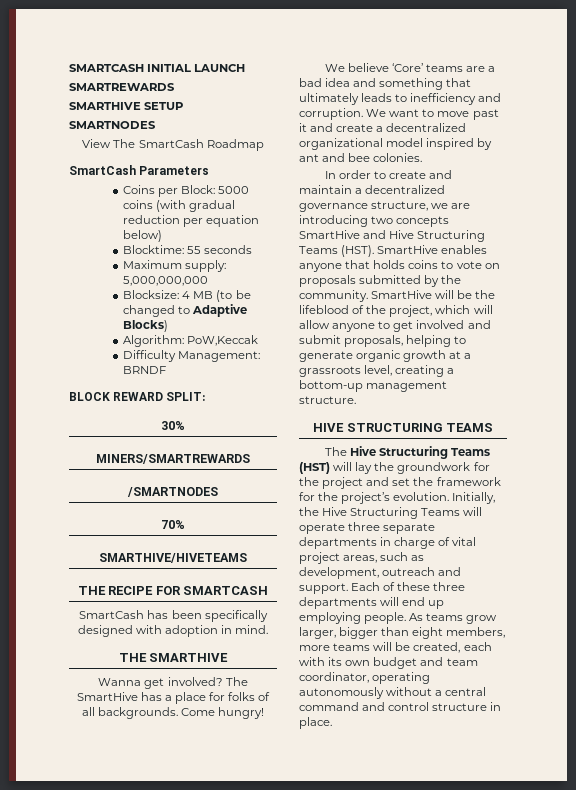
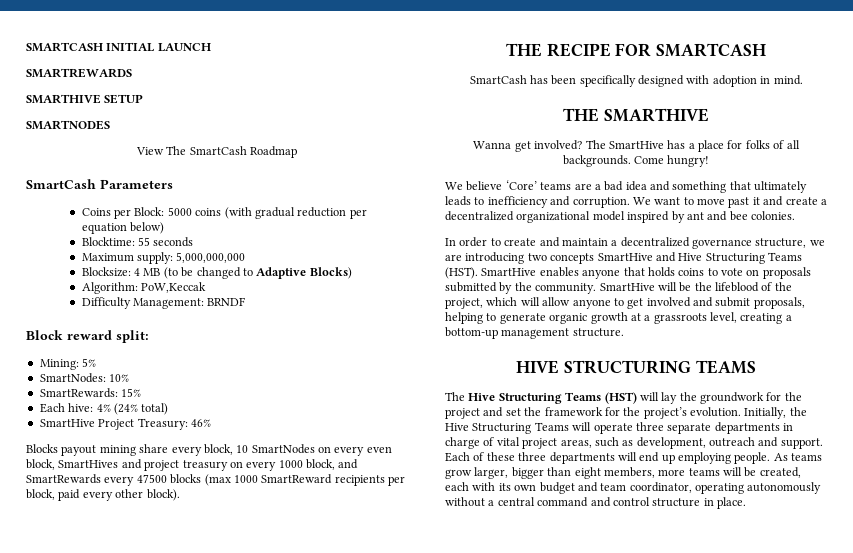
- BLOCK REWARD SPLIT:
- 30%
- MINERS/SMARTREWARDS
- /SMARTNODES
- 70%
- SMARTHIVE/HIVETEAMS
+ Block reward split:
+ Mining: 5%
+ SmartNodes: 10%
+ SmartRewards: 15%
+ Each hive: 4% (24% total)
+ SmartHive Project Treasury: 46%
+ Blocks payout mining share every block, 10 SmartNodes on every even block, SmartHives and project treasury on every 1000 block, and SmartRewards every 47500 blocks (max 1000 SmartReward recipients per block, paid every other block).

